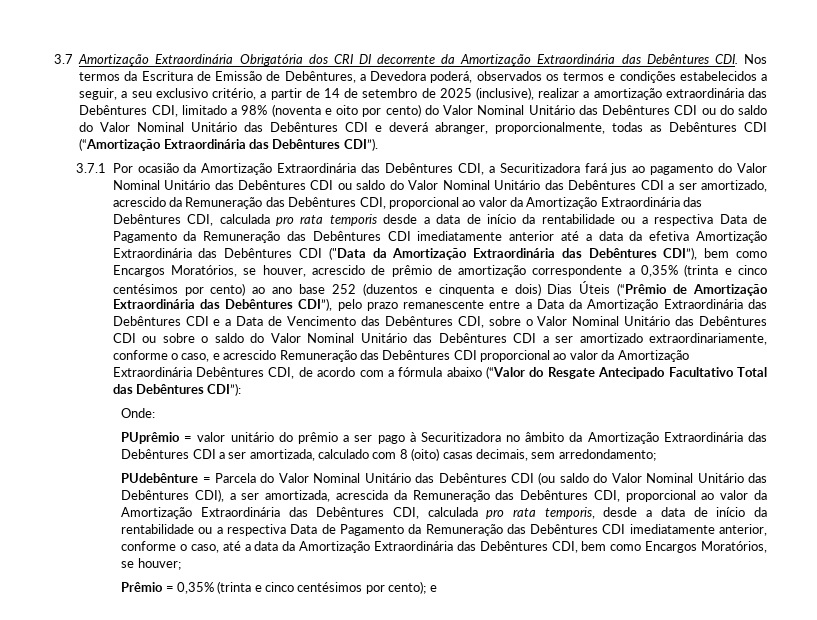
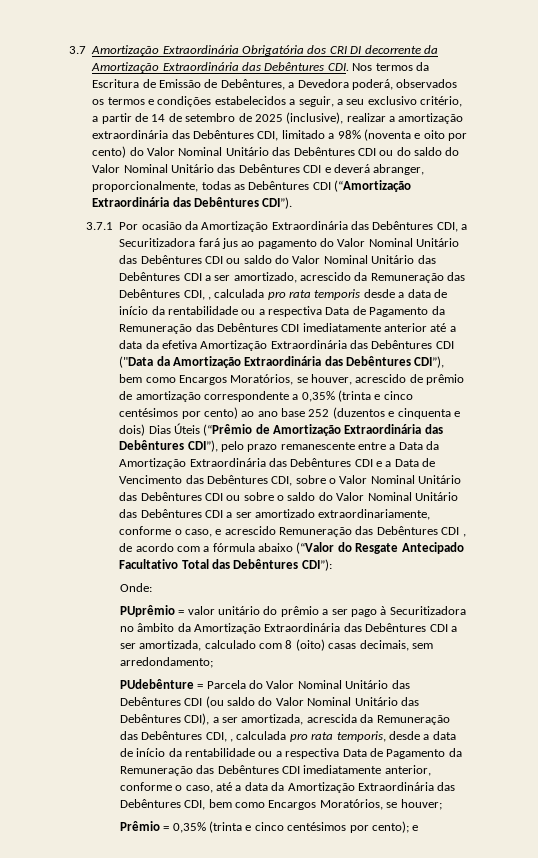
- 3.7.1 Por ocasião da Amortização Extraordinária das Debêntures CDI, a Securitizadora fará jus ao pagamento do Valor Nominal Unitário das Debêntures CDI ou saldo do Valor Nominal Unitário das Debêntures CDI a ser amortizado, acrescido da Remuneração das Debêntures CDI, proporcional ao valor da Amortização Extraordinária das Debêntures CDI, calculada pro rata temporis desde a data de início da rentabilidade ou a respectiva Data de Pagamento da Remuneração das Debêntures CDI imediatamente anterior até a data da efetiva Amortização Extraordinária das Debêntures CDI ("Data da Amortização Extraordinária das Debêntures CDI”), bem como Encargos Moratórios, se houver, acrescido de prêmio de amortização correspondente a 0,35% (trinta e cinco centésimos por cento) ao ano base 252 (duzentos e cinquenta e dois) Dias Úteis (“Prêmio de Amortização Extraordinária das Debêntures CDI”), pelo prazo remanescente entre a Data da Amortização Extraordinária das Debêntures CDI e a Data de Vencimento das Debêntures CDI, sobre o Valor Nominal Unitário das Debêntures CDI ou sobre o saldo do Valor Nominal Unitário das Debêntures CDI a ser amortizado extraordinariamente, conforme o caso, e acrescido Remuneração das Debêntures CDI proporcional ao valor da Amortização Extraordinária Debêntures CDI, de acordo com a fórmula abaixo (“Valor do Resgate Antecipado Facultativo Total das Debêntures CDI”):
+ 3.7.1 Por ocasião da Amortização Extraordinária das Debêntures CDI, a Securitizadora fará jus ao pagamento do Valor Nominal Unitário das Debêntures CDI ou saldo do Valor Nominal Unitário das Debêntures CDI a ser amortizado, acrescido da Remuneração das Debêntures CDI, , calculada pro rata temporis desde a data de início da rentabilidade ou a respectiva Data de Pagamento da Remuneração das Debêntures CDI imediatamente anterior até a data da efetiva Amortização Extraordinária das Debêntures CDI ("Data da Amortização Extraordinária das Debêntures CDI”), bem como Encargos Moratórios, se houver, acrescido de prêmio de amortização correspondente a 0,35% (trinta e cinco centésimos por cento) ao ano base 252 (duzentos e cinquenta e dois) Dias Úteis (“Prêmio de Amortização Extraordinária das Debêntures CDI”), pelo prazo remanescente entre a Data da Amortização Extraordinária das Debêntures CDI e a Data de Vencimento das Debêntures CDI, sobre o Valor Nominal Unitário das Debêntures CDI ou sobre o saldo do Valor Nominal Unitário das Debêntures CDI a ser amortizado extraordinariamente, conforme o caso, e acrescido Remuneração das Debêntures CDI , de acordo com a fórmula abaixo (“Valor do Resgate Antecipado Facultativo Total das Debêntures CDI”):
- PUdebênture = Parcela do Valor Nominal Unitário das Debêntures CDI (ou saldo do Valor Nominal Unitário das Debêntures CDI), a ser amortizada, acrescida da Remuneração das Debêntures CDI, proporcional ao valor da Amortização Extraordinária das Debêntures CDI, calculada pro rata temporis, desde a data de início da rentabilidade ou a respectiva Data de Pagamento da Remuneração das Debêntures CDI imediatamente anterior, conforme o caso, até a data da Amortização Extraordinária das Debêntures CDI, bem como Encargos Moratórios, se houver;
+ PUdebênture = Parcela do Valor Nominal Unitário das Debêntures CDI (ou saldo do Valor Nominal Unitário das Debêntures CDI), a ser amortizada, acrescida da Remuneração das Debêntures CDI, , calculada pro rata temporis, desde a data de início da rentabilidade ou a respectiva Data de Pagamento da Remuneração das Debêntures CDI imediatamente anterior, conforme o caso, até a data da Amortização Extraordinária das Debêntures CDI, bem como Encargos Moratórios, se houver;

